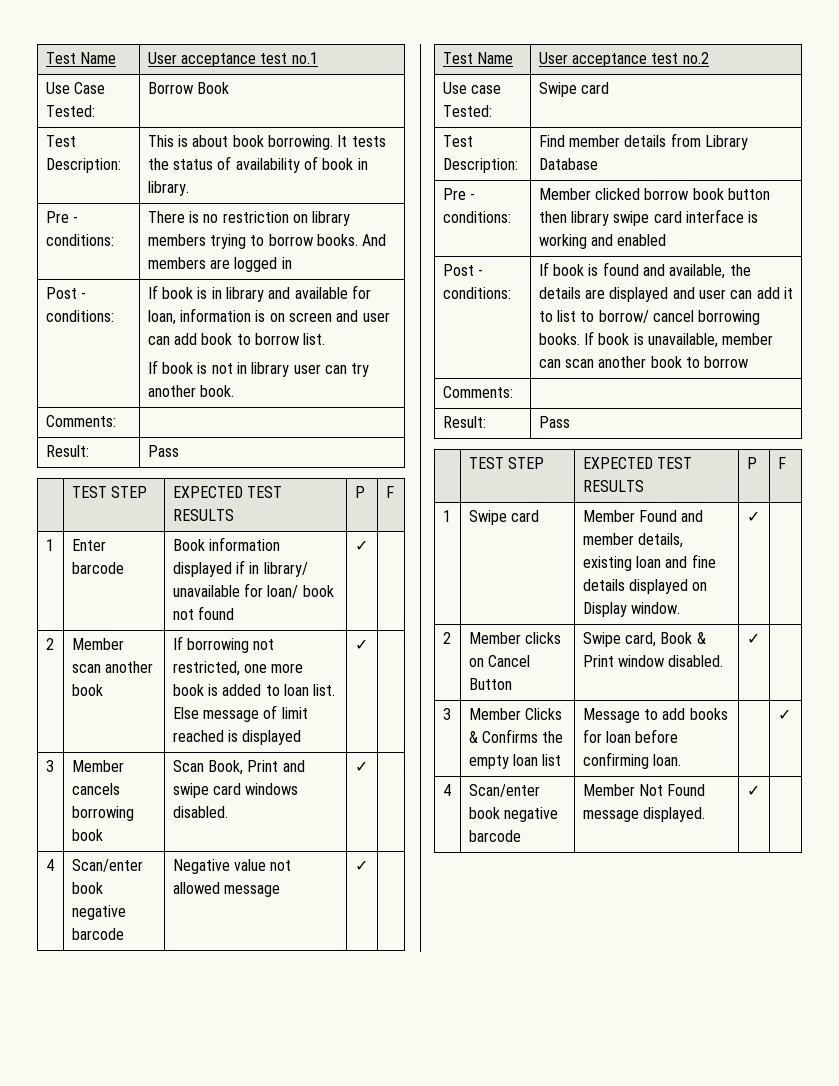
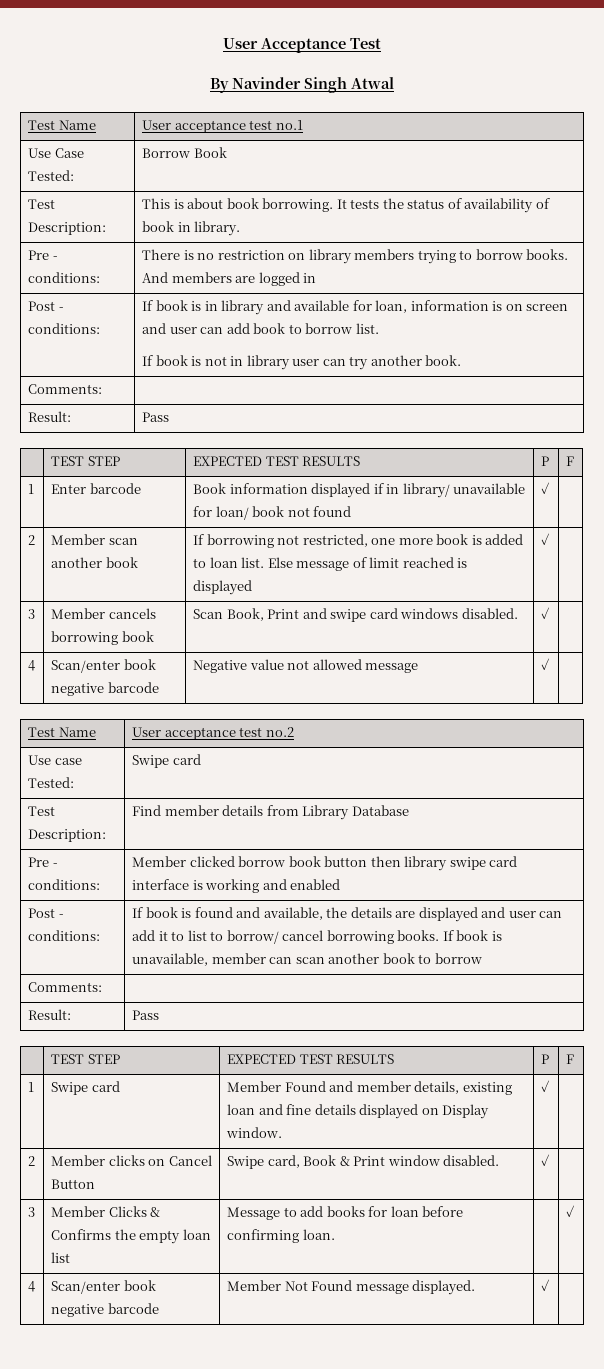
+ User Acceptance Test
+ By Navinder Singh Atwal

